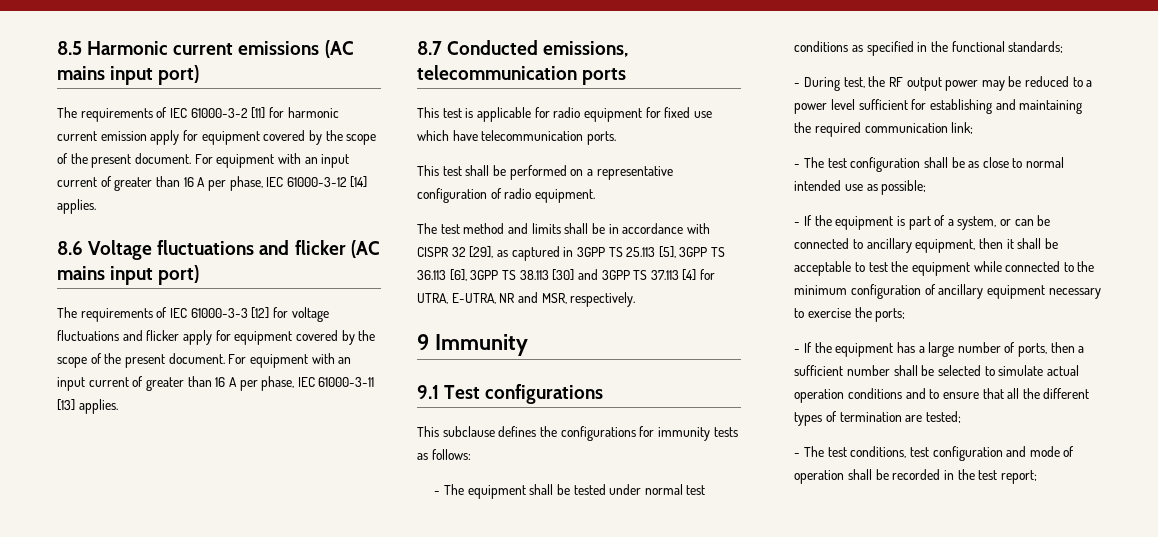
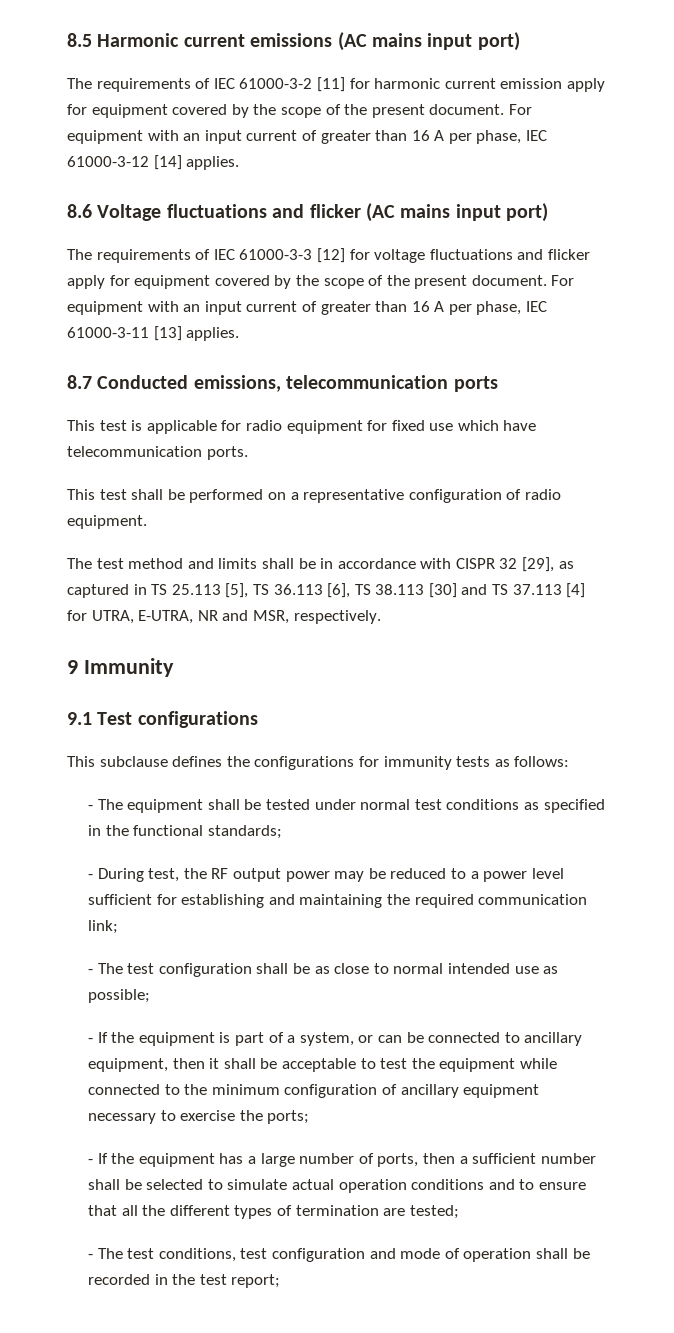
- The test method and limits shall be in accordance with CISPR 32 [29], as captured in 3GPP TS 25.113 [5], 3GPP TS 36.113 [6], 3GPP TS 38.113 [30] and 3GPP TS 37.113 [4] for UTRA, E-UTRA, NR and MSR, respectively.
+ The test method and limits shall be in accordance with CISPR 32 [29], as captured in TS 25.113 [5], TS 36.113 [6], TS 38.113 [30] and TS 37.113 [4] for UTRA, E-UTRA, NR and MSR, respectively.

